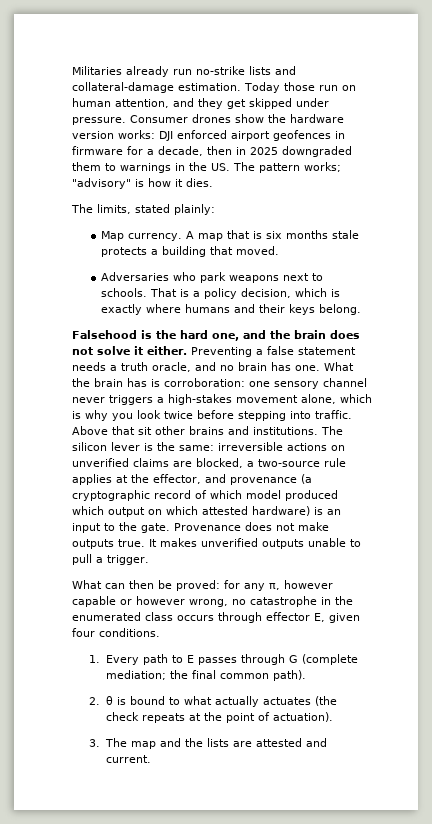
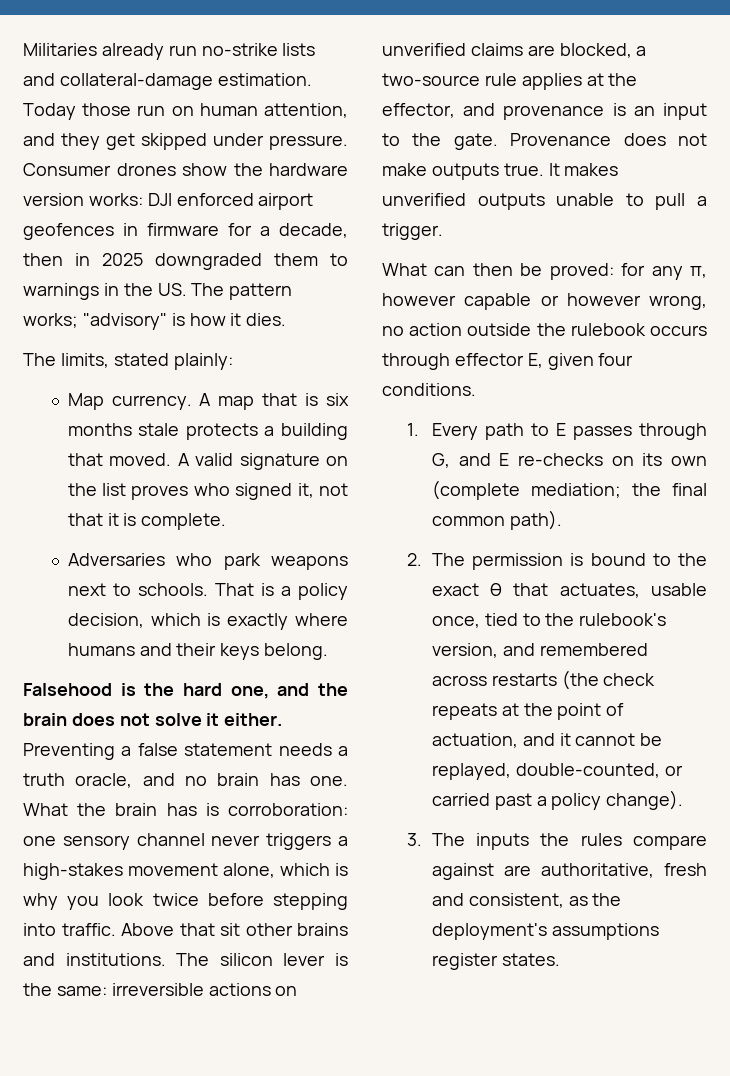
+ A valid signature on the list proves who signed it, not that it is complete.
- The silicon lever is the same: irreversible actions on unverified claims are blocked, a two-source rule applies at the effector, and provenance (a cryptographic record of which model produced which output on which attested hardware) is an input to the gate.
+ The silicon lever is the same: irreversible actions on unverified claims are blocked, a two-source rule applies at the effector, and provenance is an input to the gate.
- What can then be proved: for any π, however capable or however wrong, no catastrophe in the enumerated class occurs through effector E, given four conditions.
+ What can then be proved: for any π, however capable or however wrong, no action outside the rulebook occurs through effector E, given four conditions.
- 1. Every path to E passes through G (complete mediation; the final common path).
+ 1. Every path to E passes through G, and E re-checks on its own (complete mediation; the final common path).
- 2. θ is bound to what actually actuates (the check repeats at the point of actuation).
- 3. The map and the lists are attested and current.
+ 2. The permission is bound to the exact θ that actuates, usable once, tied to the rulebook's version, and remembered across restarts (the check repeats at the point of actuation, and it cannot be replayed, double-counted, or carried past a policy change).
+ 3. The inputs the rules compare against are authoritative, fresh and consistent, as the deployment's assumptions register states.

